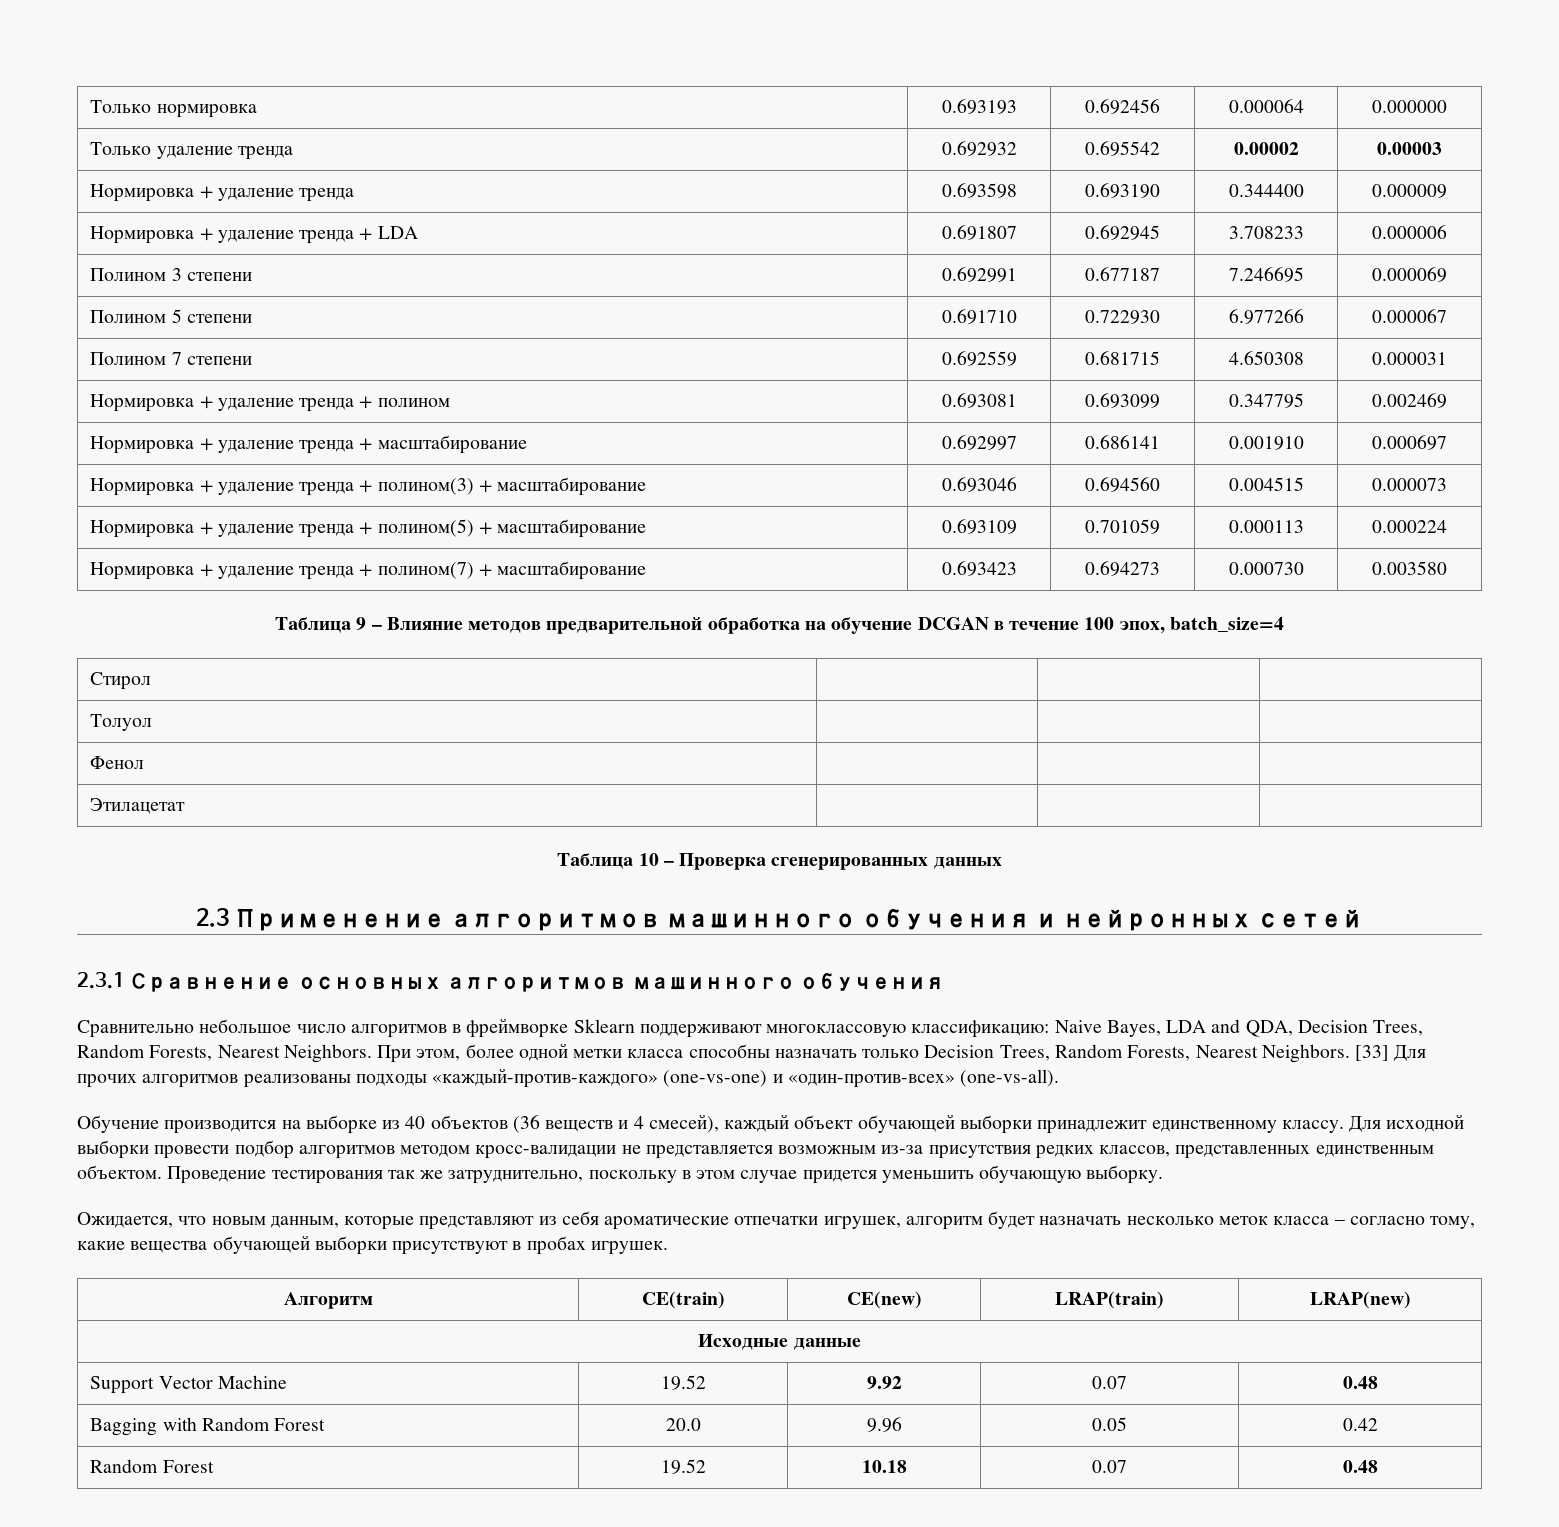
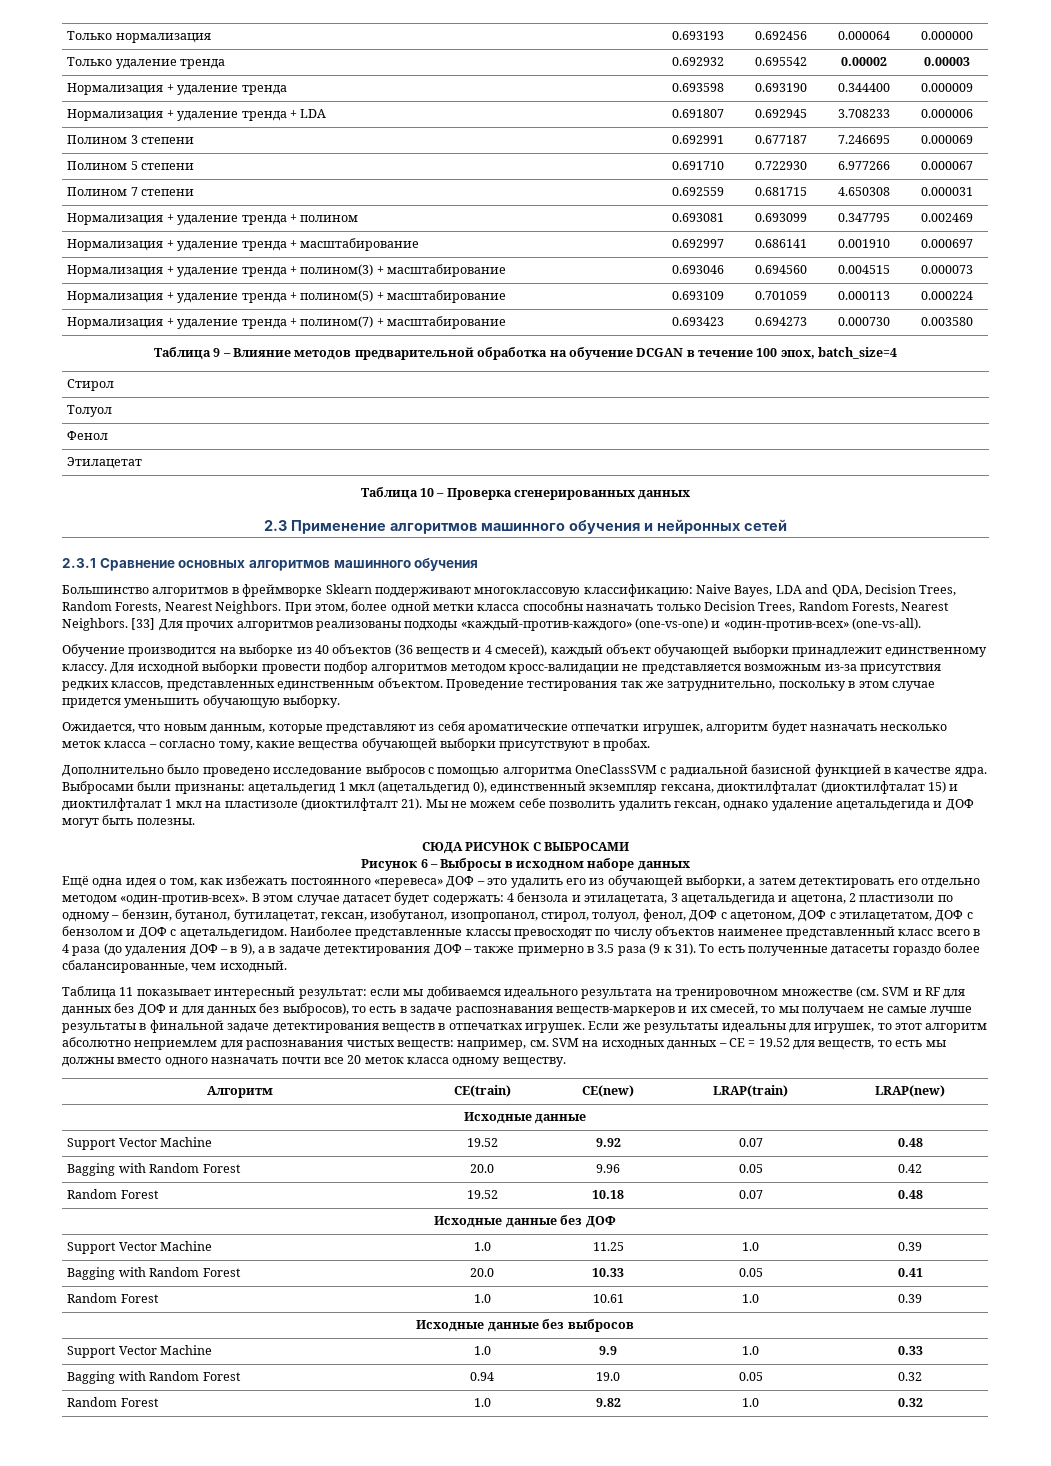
- Только нормировка | 0.693193 | 0.692456 | 0.000064 | 0.000000
+ Только нормализация | 0.693193 | 0.692456 | 0.000064 | 0.000000
- Нормировка + удаление тренда | 0.693598 | 0.693190 | 0.344400 | 0.000009
+ Нормализация + удаление тренда | 0.693598 | 0.693190 | 0.344400 | 0.000009
- Нормировка + удаление тренда + LDA | 0.691807 | 0.692945 | 3.708233 | 0.000006
+ Нормализация + удаление тренда + LDA | 0.691807 | 0.692945 | 3.708233 | 0.000006
- Нормировка + удаление тренда + полином | 0.693081 | 0.693099 | 0.347795 | 0.002469
+ Нормализация + удаление тренда + полином | 0.693081 | 0.693099 | 0.347795 | 0.002469
- Нормировка + удаление тренда + масштабирование | 0.692997 | 0.686141 | 0.001910 | 0.000697
+ Нормализация + удаление тренда + масштабирование | 0.692997 | 0.686141 | 0.001910 | 0.000697
- Нормировка + удаление тренда + полином(3) + масштабирование | 0.693046 | 0.694560 | 0.004515 | 0.000073
+ Нормализация + удаление тренда + полином(3) + масштабирование | 0.693046 | 0.694560 | 0.004515 | 0.000073
- Нормировка + удаление тренда + полином(5) + масштабирование | 0.693109 | 0.701059 | 0.000113 | 0.000224
+ Нормализация + удаление тренда + полином(5) + масштабирование | 0.693109 | 0.701059 | 0.000113 | 0.000224
- Нормировка + удаление тренда + полином(7) + масштабирование | 0.693423 | 0.694273 | 0.000730 | 0.003580
+ Нормализация + удаление тренда + полином(7) + масштабирование | 0.693423 | 0.694273 | 0.000730 | 0.003580
- Сравнительно небольшое число алгоритмов в фреймворке Sklearn поддерживают многоклассовую классификацию: Naive Bayes, LDA and QDA, Decision Trees, Random Forests, Nearest Neighbors.
+ Большинство алгоритмов в фреймворке Sklearn поддерживают многоклассовую классификацию: Naive Bayes, LDA and QDA, Decision Trees, Random Forests, Nearest Neighbors.
- Ожидается, что новым данным, которые представляют из себя ароматические отпечатки игрушек, алгоритм будет назначать несколько меток класса – согласно тому, какие вещества обучающей выборки присутствуют в пробах игрушек.
+ Ожидается, что новым данным, которые представляют из себя ароматические отпечатки игрушек, алгоритм будет назначать несколько меток класса – согласно тому, какие вещества обучающей выборки присутствуют в пробах.
+ Дополнительно было проведено исследование выбросов с помощью алгоритма OneClassSVM с радиальной базисной функцией в качестве ядра. Выбросами были признаны: ацетальдегид 1 мкл (ацетальдегид 0), единственный экземпляр гексана, диоктилфталат (диоктилфталат 15) и диоктилфталат 1 мкл на пластизоле (диоктилфталт 21). Мы не можем себе позволить удалить гексан, однако удаление ацетальдегида и ДОФ могут быть полезны.
+ СЮДА РИСУНОК С ВЫБРОСАМИ
+ Рисунок 6 – Выбросы в исходном наборе данных
+ Ещё одна идея о том, как избежать постоянного «перевеса» ДОФ – это удалить его из обучающей выборки, а затем детектировать его отдельно методом «один-против-всех». В этом случае датасет будет содержать: 4 бензола и этилацетата, 3 ацетальдегида и ацетона, 2 пластизоли по одному – бензин, бутанол, бутилацетат, гексан, изобутанол, изопропанол, стирол, толуол, фенол, ДОФ с ацетоном, ДОФ с этилацетатом, ДОФ с бензолом и ДОФ с ацетальдегидом. Наиболее представленные классы превосходят по числу объектов наименее представленный класс всего в 4 раза (до удаления ДОФ – в 9), а в задаче детектирования ДОФ – также примерно в 3.5 раза (9 к 31). То есть полученные датасеты гораздо более сбалансированные, чем исходный.
+ Таблица 11 показывает интересный результат: если мы добиваемся идеального результата на тренировочном множестве (см. SVM и RF для данных без ДОФ и для данных без выбросов), то есть в задаче распознавания веществ-маркеров и их смесей, то мы получаем не самые лучше результаты в финальной задаче детектирования веществ в отпечатках игрушек. Если же результаты идеальны для игрушек, то этот алгоритм абсолютно неприемлем для распознавания чистых веществ: например, см. SVM на исходных данных – CE = 19.52 для веществ, то есть мы должны вместо одного назначать почти все 20 меток класса одному веществу.
+ Исходные данные без ДОФ
+ Support Vector Machine | 1.0 | 11.25 | 1.0 | 0.39
+ Bagging with Random Forest | 20.0 | 10.33 | 0.05 | 0.41
+ Random Forest | 1.0 | 10.61 | 1.0 | 0.39
+ Исходные данные без выбросов
+ Support Vector Machine | 1.0 | 9.9 | 1.0 | 0.33
+ Bagging with Random Forest | 0.94 | 19.0 | 0.05 | 0.32
+ Random Forest | 1.0 | 9.82 | 1.0 | 0.32

